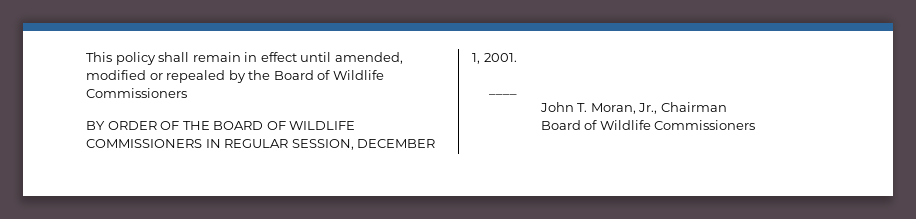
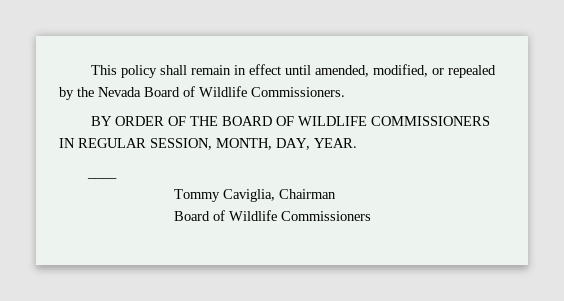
- This policy shall remain in effect until amended, modified or repealed by the Board of Wildlife Commissioners
+ This policy shall remain in effect until amended, modified, or repealed by the Nevada Board of Wildlife Commissioners.
- BY ORDER OF THE BOARD OF WILDLIFE COMMISSIONERS IN REGULAR SESSION, DECEMBER 1, 2001.
+ BY ORDER OF THE BOARD OF WILDLIFE COMMISSIONERS IN REGULAR SESSION, MONTH, DAY, YEAR.
  ____
- John T. Moran, Jr., Chairman
+ Tommy Caviglia, Chairman

